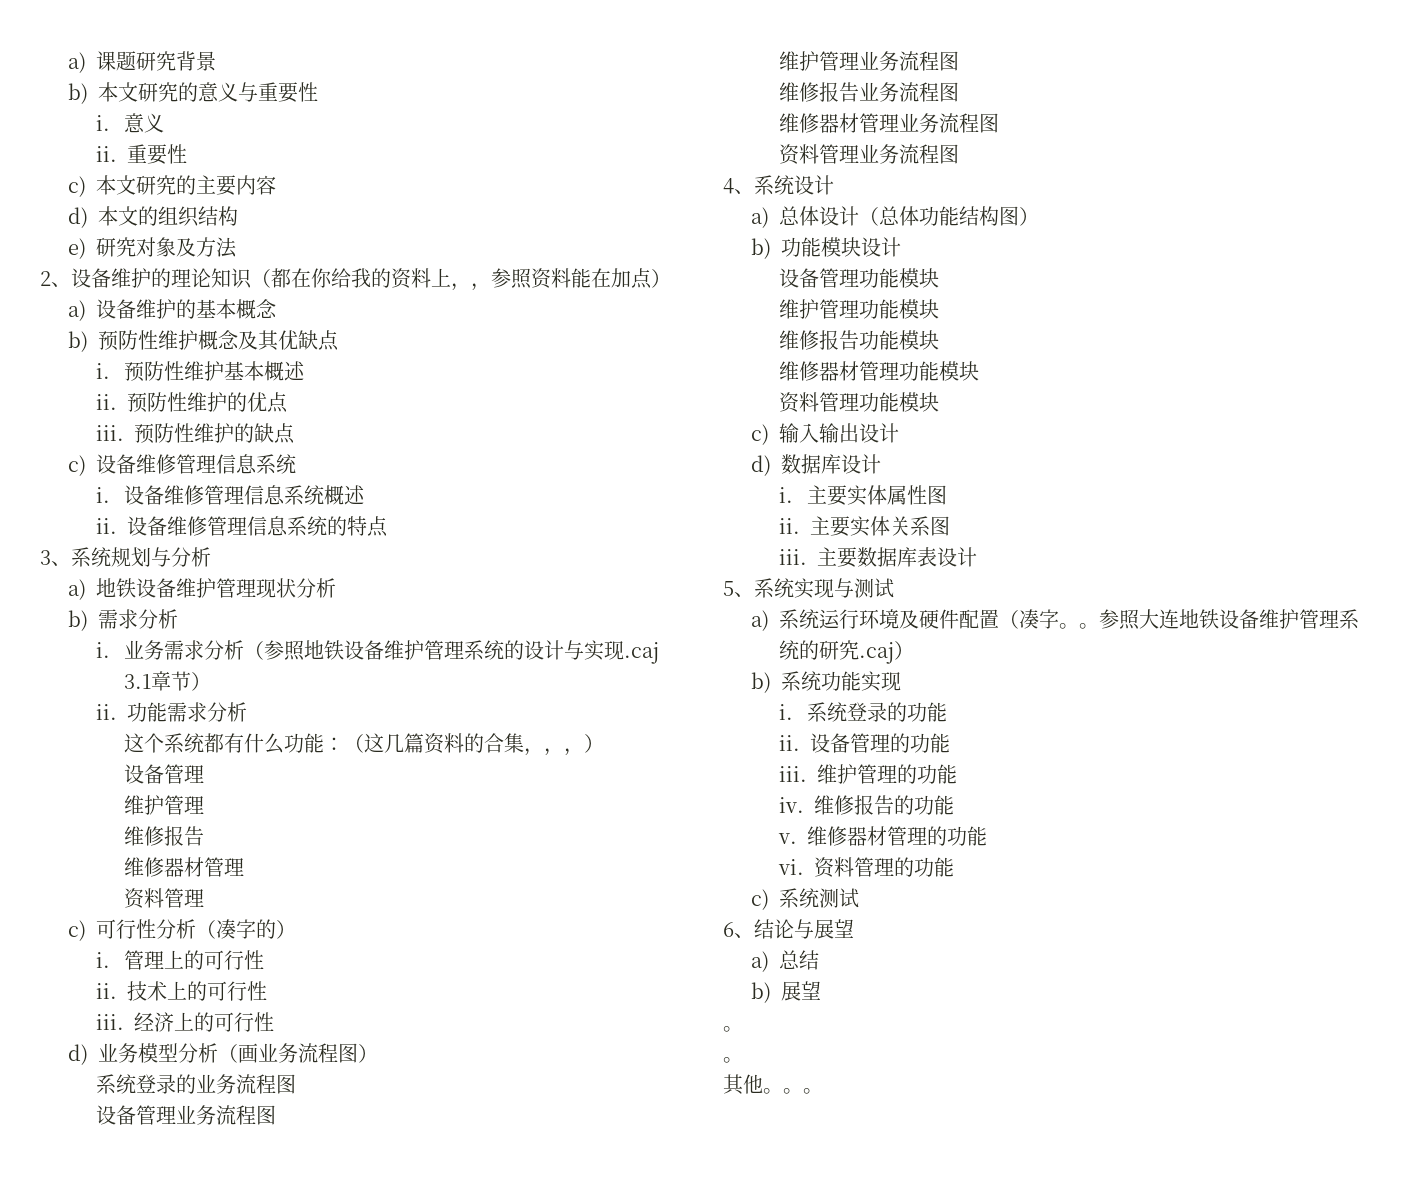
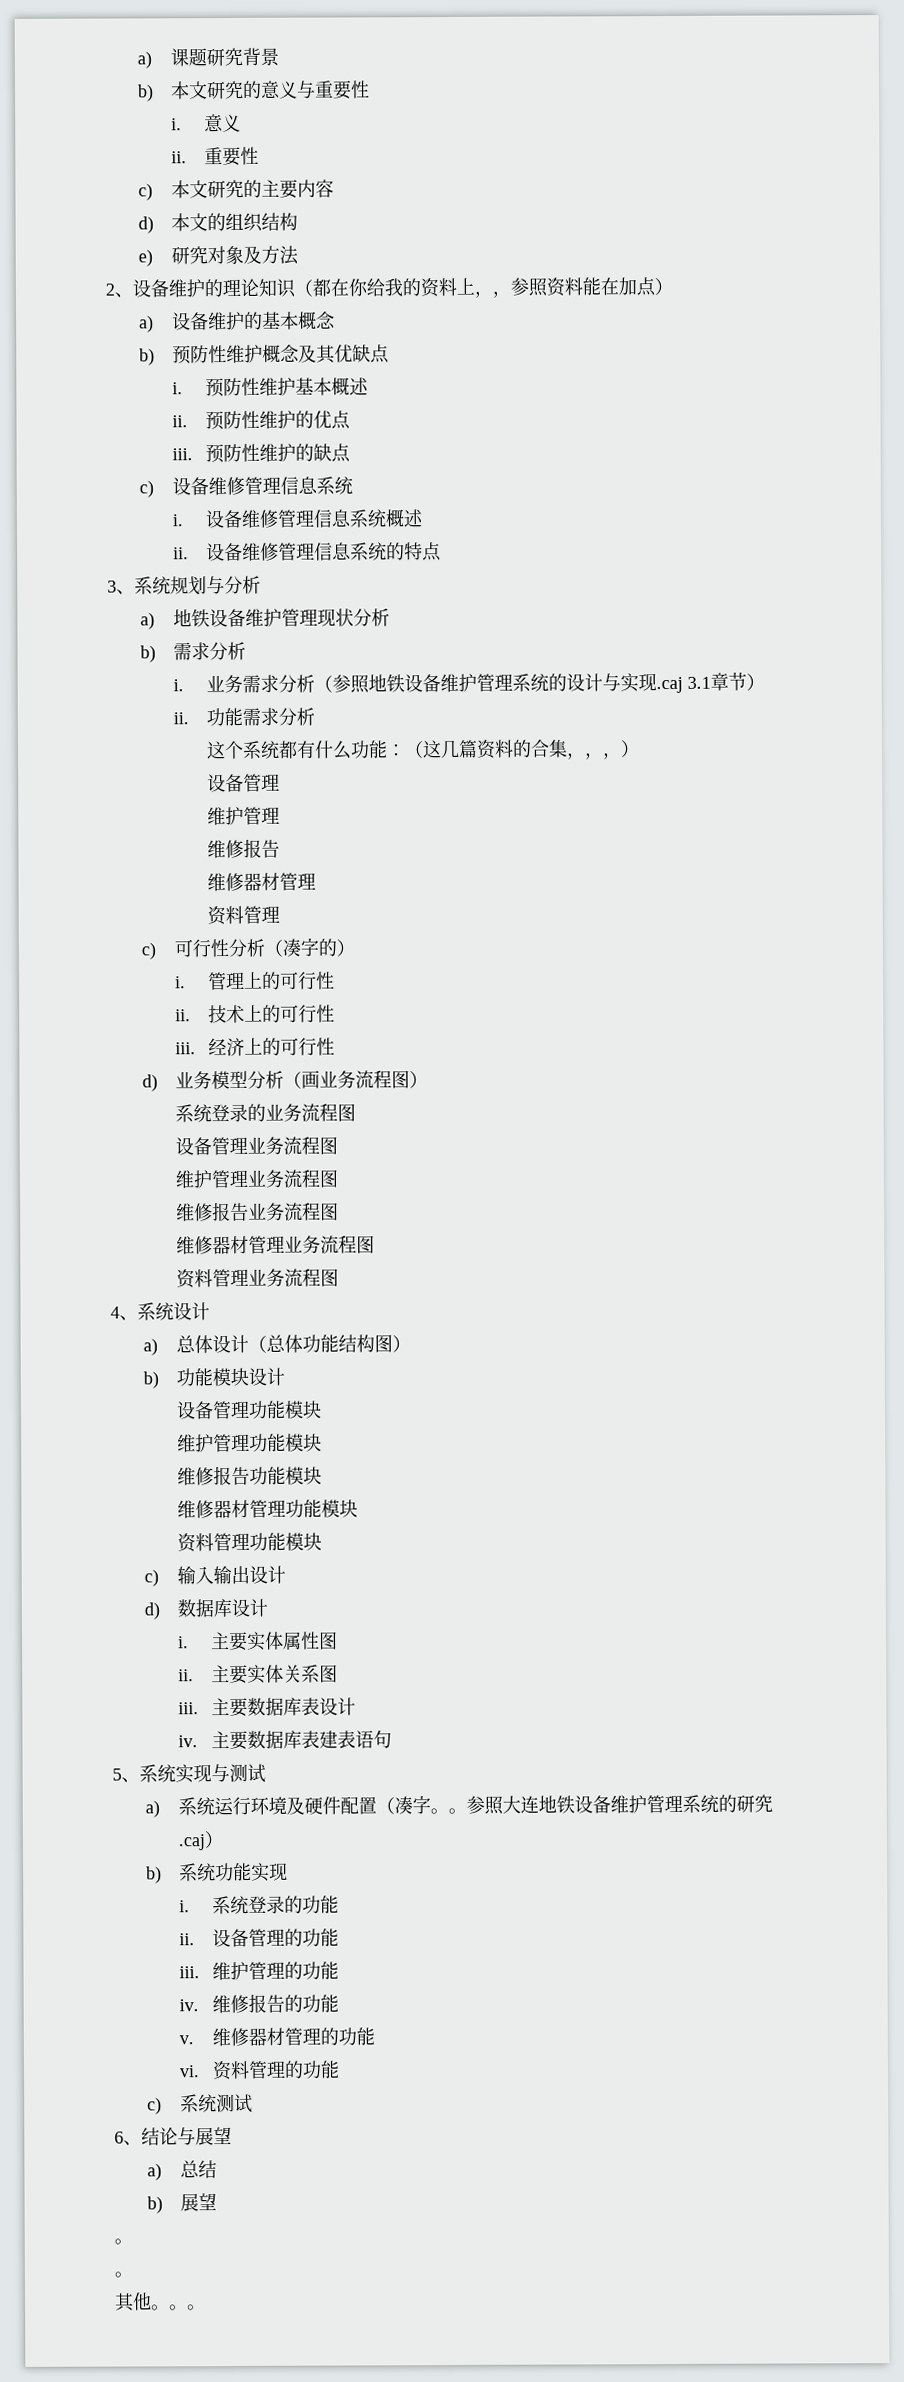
+ iv.主要数据库表建表语句

